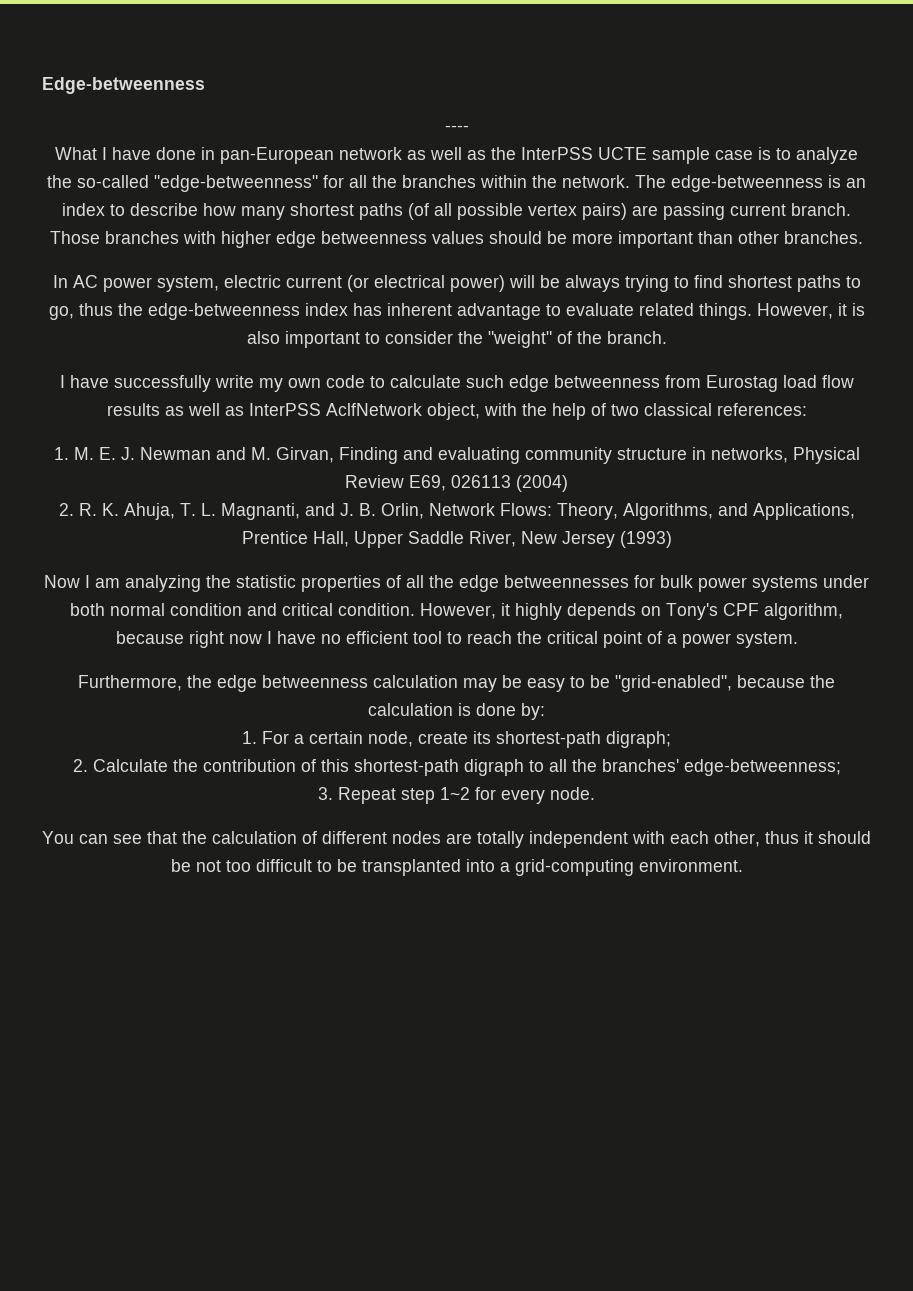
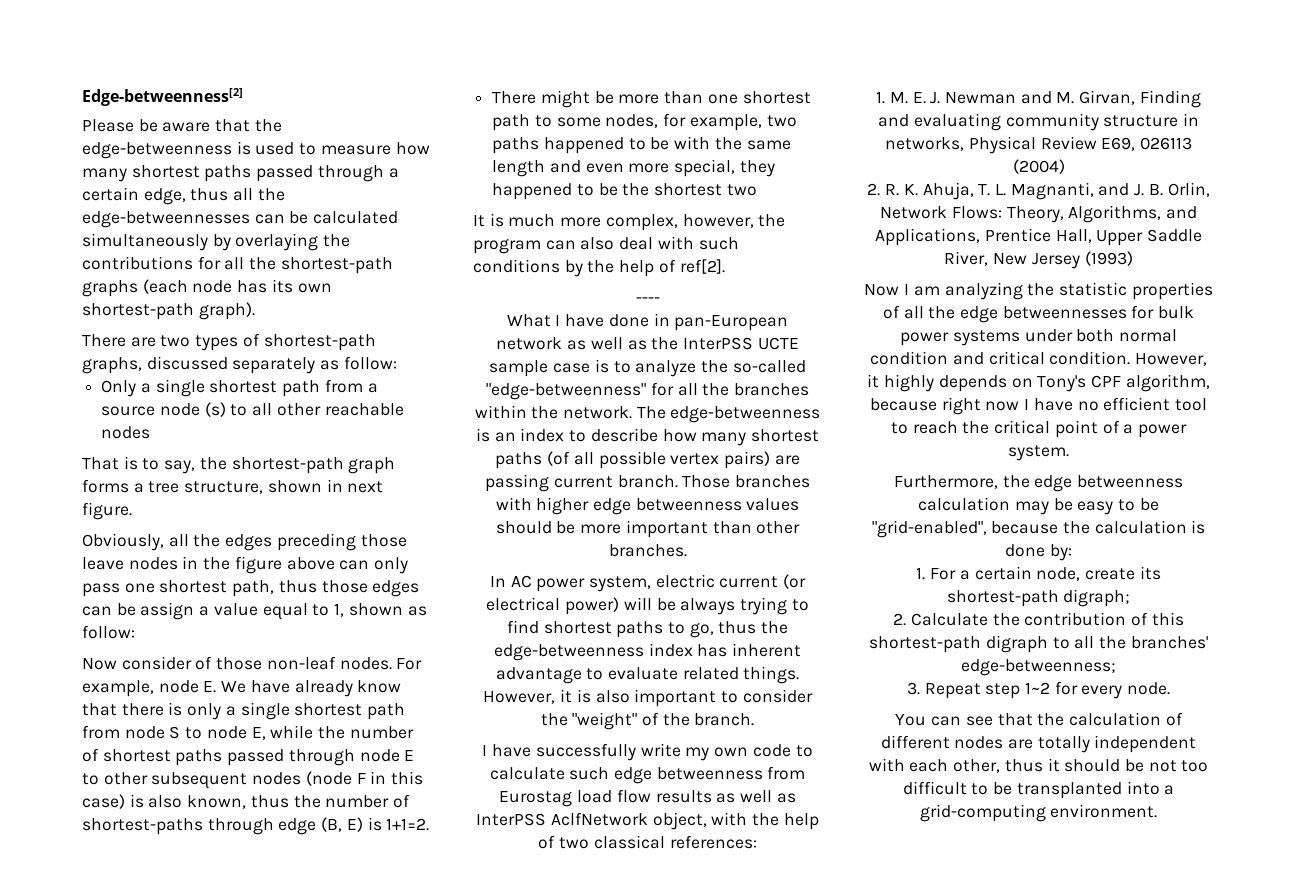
- Edge-betweenness
+ Edge-betweenness[2]
+ Please be aware that the edge-betweenness is used to measure how many shortest paths passed through a certain edge, thus all the edge-betweennesses can be calculated simultaneously by overlaying the contributions for all the shortest-path graphs (each node has its own shortest-path graph).
+ There are two types of shortest-path graphs, discussed separately as follow:
+ Only a single shortest path from a source node (s) to all other reachable nodes
+ That is to say, the shortest-path graph forms a tree structure, shown in next figure.
+ Obviously, all the edges preceding those leave nodes in the figure above can only pass one shortest path, thus those edges can be assign a value equal to 1, shown as follow:
+ Now consider of those non-leaf nodes. For example, node E. We have already know that there is only a single shortest path from node S to node E, while the number of shortest paths passed through node E to other subsequent nodes (node F in this case) is also known, thus the number of shortest-paths through edge (B, E) is 1+1=2.
+ There might be more than one shortest path to some nodes, for example, two paths happened to be with the same length and even more special, they happened to be the shortest two
+ It is much more complex, however, the program can also deal with such conditions by the help of ref[2].

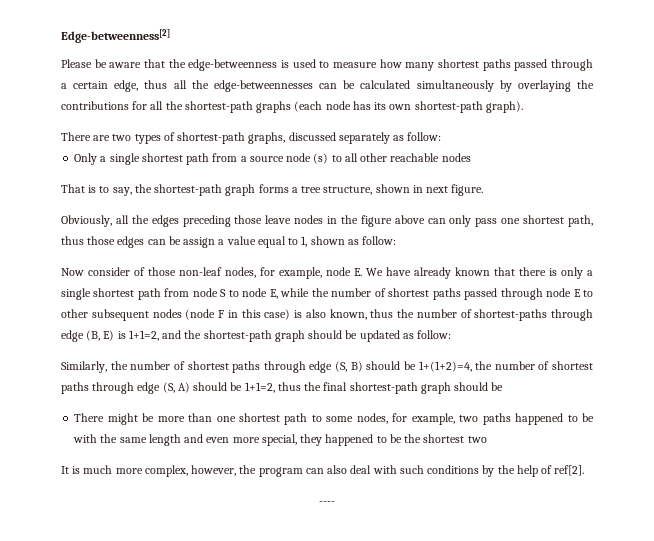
- Now consider of those non-leaf nodes. For example, node E. We have already know that there is only a single shortest path from node S to node E, while the number of shortest paths passed through node E to other subsequent nodes (node F in this case) is also known, thus the number of shortest-paths through edge (B, E) is 1+1=2.
+ Now consider of those non-leaf nodes, for example, node E. We have already known that there is only a single shortest path from node S to node E, while the number of shortest paths passed through node E to other subsequent nodes (node F in this case) is also known, thus the number of shortest-paths through edge (B, E) is 1+1=2, and the shortest-path graph should be updated as follow:
+ Similarly, the number of shortest paths through edge (S, B) should be 1+(1+2)=4, the number of shortest paths through edge (S, A) should be 1+1=2, thus the final shortest-path graph should be
- What I have done in pan-European network as well as the InterPSS UCTE sample case is to analyze the so-called "edge-betweenness" for all the branches within the network. The edge-betweenness is an index to describe how many shortest paths (of all possible vertex pairs) are passing current branch. Those branches with higher edge betweenness values should be more important than other branches.
- In AC power system, electric current (or electrical power) will be always trying to find shortest paths to go, thus the edge-betweenness index has inherent advantage to evaluate related things. However, it is also important to consider the "weight" of the branch.
- I have successfully write my own code to calculate such edge betweenness from Eurostag load flow results as well as InterPSS AclfNetwork object, with the help of two classical references:
- 1. M. E. J. Newman and M. Girvan, Finding and evaluating community structure in networks, Physical Review E69, 026113 (2004)
- 2. R. K. Ahuja, T. L. Magnanti, and J. B. Orlin, Network Flows: Theory, Algorithms, and Applications, Prentice Hall, Upper Saddle River, New Jersey (1993)
- Now I am analyzing the statistic properties of all the edge betweennesses for bulk power systems under both normal condition and critical condition. However, it highly depends on Tony's CPF algorithm, because right now I have no efficient tool to reach the critical point of a power system.
- Furthermore, the edge betweenness calculation may be easy to be "grid-enabled", because the calculation is done by:
- 1. For a certain node, create its shortest-path digraph;
- 2. Calculate the contribution of this shortest-path digraph to all the branches' edge-betweenness;
- 3. Repeat step 1~2 for every node.
- You can see that the calculation of different nodes are totally independent with each other, thus it should be not too difficult to be transplanted into a grid-computing environment.

